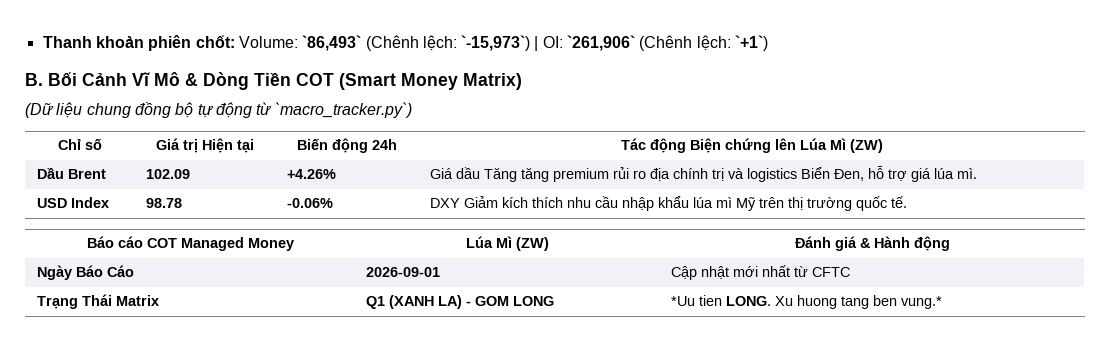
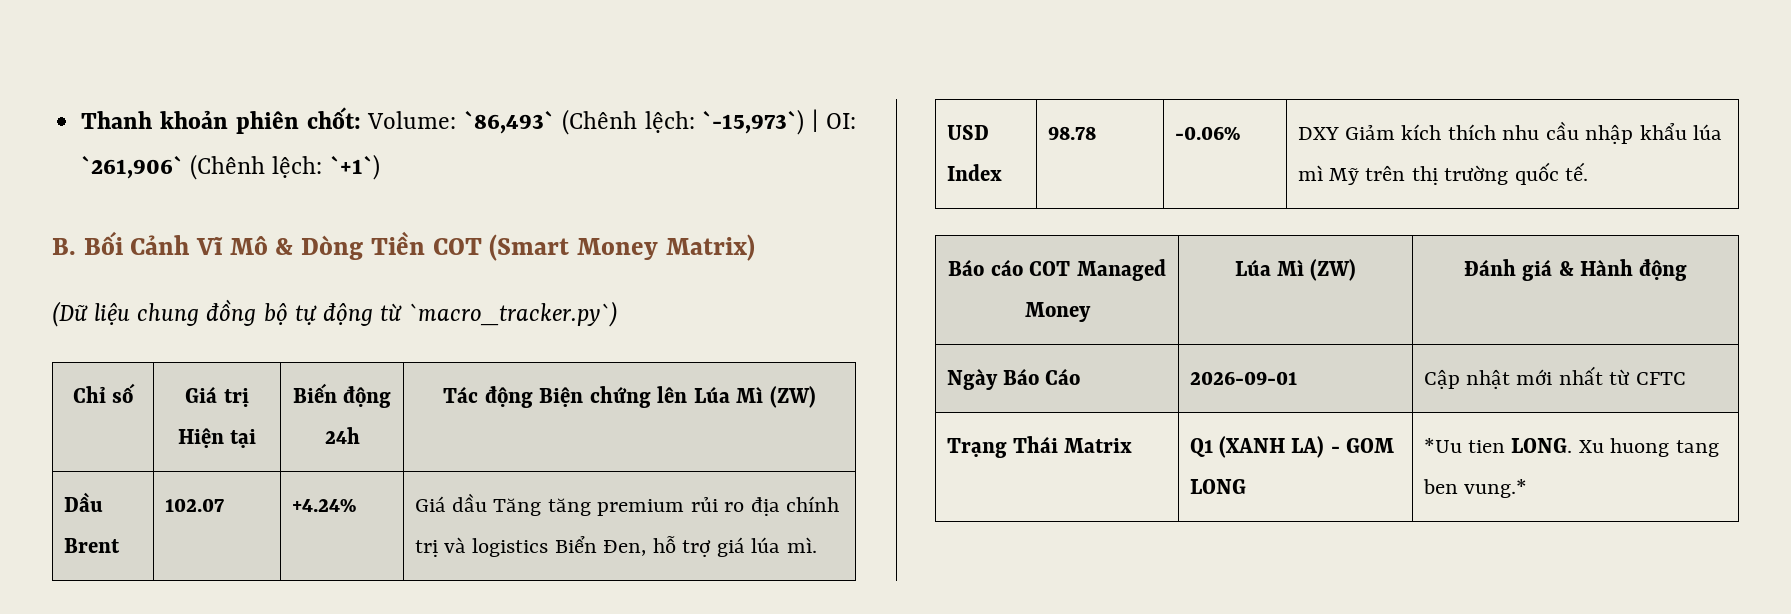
- Dầu Brent | 102.09 | +4.26% | Giá dầu Tăng tăng premium rủi ro địa chính trị và logistics Biển Đen, hỗ trợ giá lúa mì.
+ Dầu Brent | 102.07 | +4.24% | Giá dầu Tăng tăng premium rủi ro địa chính trị và logistics Biển Đen, hỗ trợ giá lúa mì.

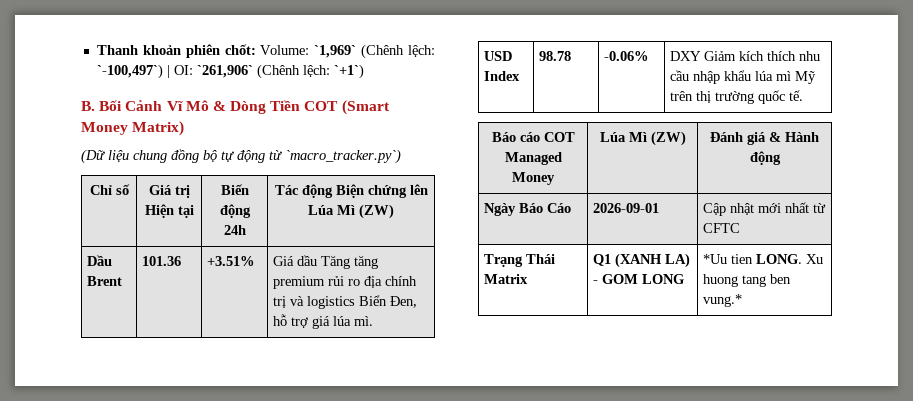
- Thanh khoản phiên chốt: Volume: `86,493` (Chênh lệch: `-15,973`) | OI: `261,906` (Chênh lệch: `+1`)
+ Thanh khoản phiên chốt: Volume: `1,969` (Chênh lệch: `-100,497`) | OI: `261,906` (Chênh lệch: `+1`)
- Dầu Brent | 102.07 | +4.24% | Giá dầu Tăng tăng premium rủi ro địa chính trị và logistics Biển Đen, hỗ trợ giá lúa mì.
+ Dầu Brent | 101.36 | +3.51% | Giá dầu Tăng tăng premium rủi ro địa chính trị và logistics Biển Đen, hỗ trợ giá lúa mì.

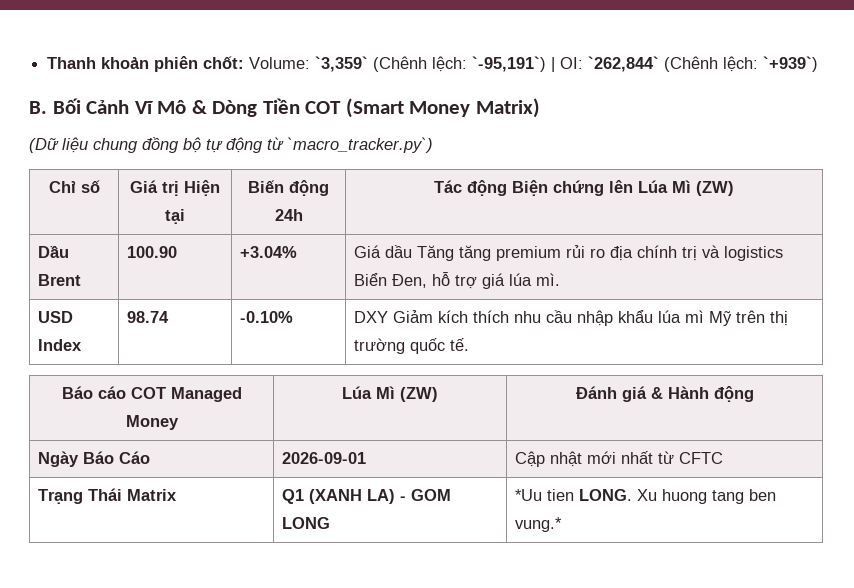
- Thanh khoản phiên chốt: Volume: `1,969` (Chênh lệch: `-100,497`) | OI: `261,906` (Chênh lệch: `+1`)
+ Thanh khoản phiên chốt: Volume: `3,359` (Chênh lệch: `-95,191`) | OI: `262,844` (Chênh lệch: `+939`)
- Dầu Brent | 101.36 | +3.51% | Giá dầu Tăng tăng premium rủi ro địa chính trị và logistics Biển Đen, hỗ trợ giá lúa mì.
+ Dầu Brent | 100.90 | +3.04% | Giá dầu Tăng tăng premium rủi ro địa chính trị và logistics Biển Đen, hỗ trợ giá lúa mì.
- USD Index | 98.78 | -0.06% | DXY Giảm kích thích nhu cầu nhập khẩu lúa mì Mỹ trên thị trường quốc tế.
+ USD Index | 98.74 | -0.10% | DXY Giảm kích thích nhu cầu nhập khẩu lúa mì Mỹ trên thị trường quốc tế.

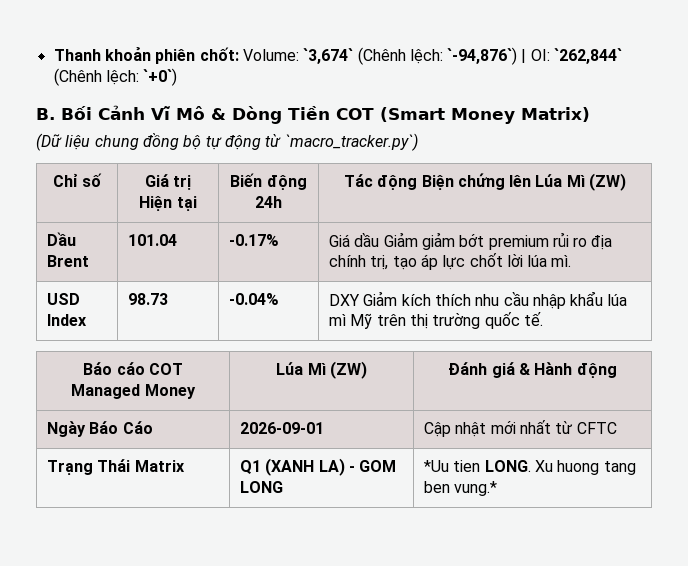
- Thanh khoản phiên chốt: Volume: `3,359` (Chênh lệch: `-95,191`) | OI: `262,844` (Chênh lệch: `+939`)
+ Thanh khoản phiên chốt: Volume: `3,674` (Chênh lệch: `-94,876`) | OI: `262,844` (Chênh lệch: `+0`)
- Dầu Brent | 100.90 | +3.04% | Giá dầu Tăng tăng premium rủi ro địa chính trị và logistics Biển Đen, hỗ trợ giá lúa mì.
+ Dầu Brent | 101.04 | -0.17% | Giá dầu Giảm giảm bớt premium rủi ro địa chính trị, tạo áp lực chốt lời lúa mì.
- USD Index | 98.74 | -0.10% | DXY Giảm kích thích nhu cầu nhập khẩu lúa mì Mỹ trên thị trường quốc tế.
+ USD Index | 98.73 | -0.04% | DXY Giảm kích thích nhu cầu nhập khẩu lúa mì Mỹ trên thị trường quốc tế.

